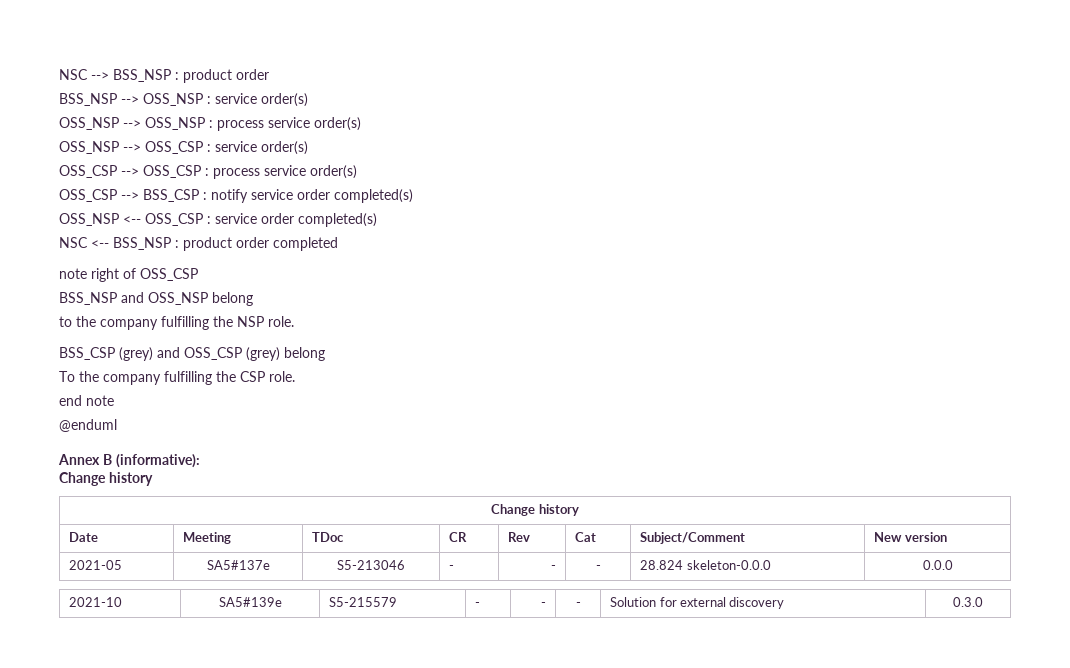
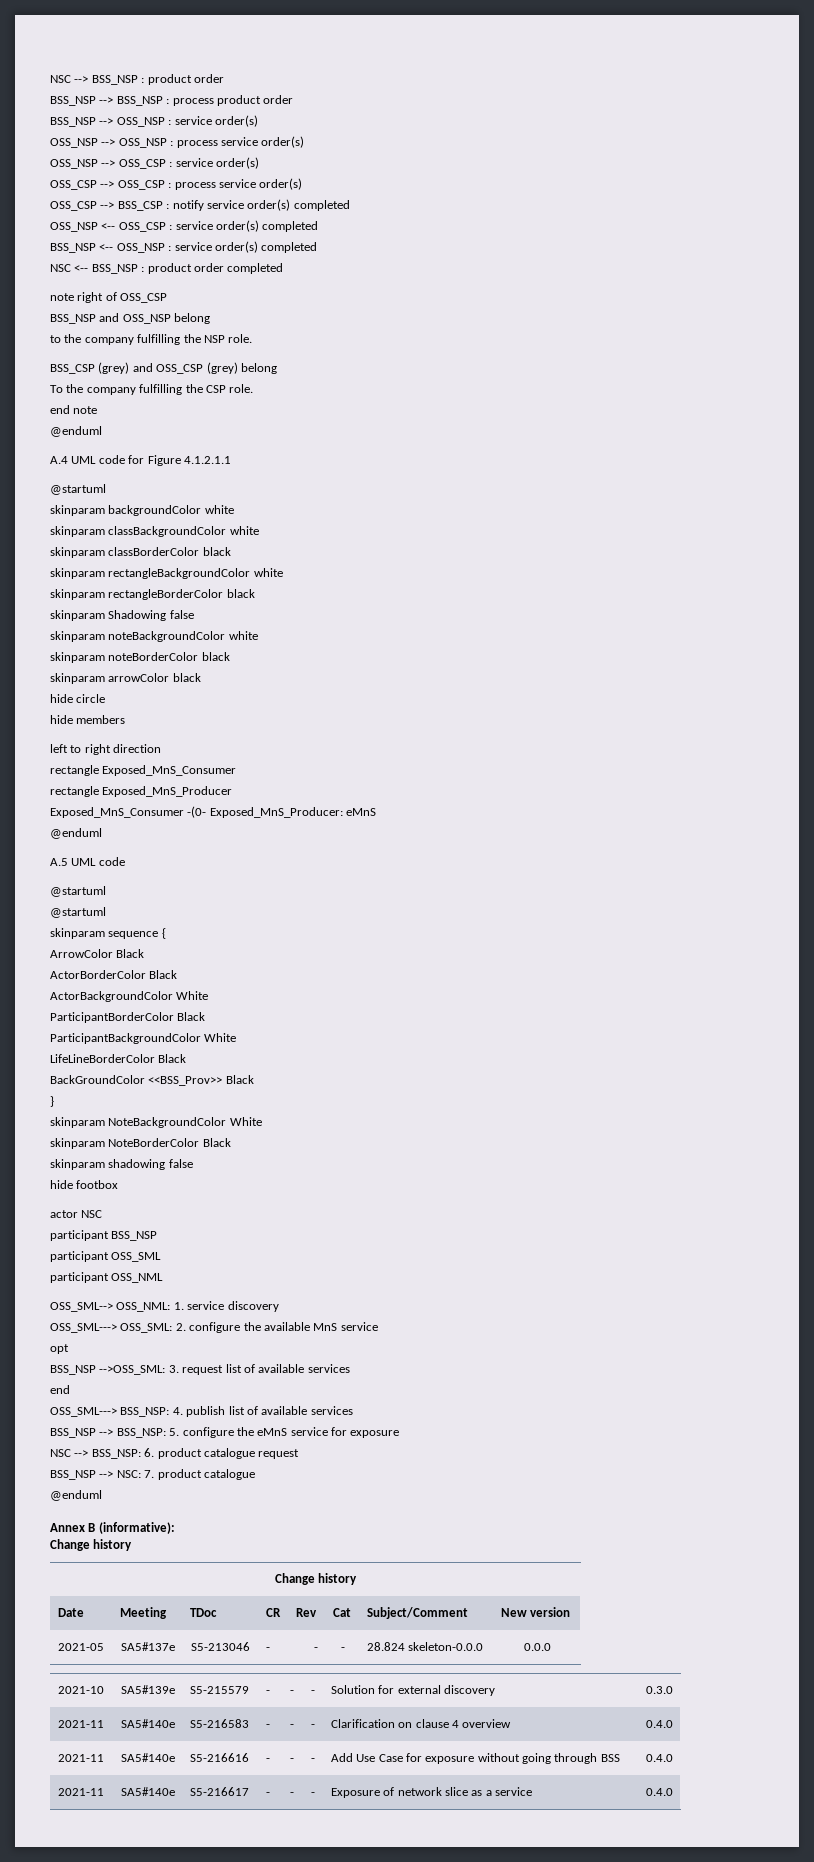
+ BSS_NSP --> BSS_NSP : process product order
- OSS_CSP --> BSS_CSP : notify service order completed(s)
+ OSS_CSP --> BSS_CSP : notify service order(s) completed
- OSS_NSP <-- OSS_CSP : service order completed(s)
+ OSS_NSP <-- OSS_CSP : service order(s) completed
+ BSS_NSP <-- OSS_NSP : service order(s) completed
+ A.4 UML code for Figure 4.1.2.1.1
+ @startuml
+ skinparam backgroundColor white
+ skinparam classBackgroundColor white
+ skinparam classBorderColor black
+ skinparam rectangleBackgroundColor white
+ skinparam rectangleBorderColor black
+ skinparam Shadowing false
+ skinparam noteBackgroundColor white
+ skinparam noteBorderColor black
+ skinparam arrowColor black
+ hide circle
+ hide members
+ left to right direction
+ rectangle Exposed_MnS_Consumer
+ rectangle Exposed_MnS_Producer
+ Exposed_MnS_Consumer -(0- Exposed_MnS_Producer: eMnS
+ @enduml
+ A.5 UML code
+ @startuml
+ @startuml
+ skinparam sequence {
+ ArrowColor Black
+ ActorBorderColor Black
+ ActorBackgroundColor White
+ ParticipantBorderColor Black
+ ParticipantBackgroundColor White
+ LifeLineBorderColor Black
+ BackGroundColor <<BSS_Prov>> Black
+ }
+ skinparam NoteBackgroundColor White
+ skinparam NoteBorderColor Black
+ skinparam shadowing false
+ hide footbox
+ actor NSC
+ participant BSS_NSP
+ participant OSS_SML
+ participant OSS_NML
+ OSS_SML--> OSS_NML: 1. service discovery
+ OSS_SML---> OSS_SML: 2. configure the available MnS service
+ opt
+ BSS_NSP -->OSS_SML: 3. request list of available services
+ end
+ OSS_SML---> BSS_NSP: 4. publish list of available services
+ BSS_NSP --> BSS_NSP: 5. configure the eMnS service for exposure
+ NSC --> BSS_NSP: 6. product catalogue request
+ BSS_NSP --> NSC: 7. product catalogue
+ @enduml
+ 2021-11 | SA5#140e | S5-216583 | - | - | - | Clarification on clause 4 overview | 0.4.0
+ 2021-11 | SA5#140e | S5-216616 | - | - | - | Add Use Case for exposure without going through BSS | 0.4.0
+ 2021-11 | SA5#140e | S5-216617 | - | - | - | Exposure of network slice as a service | 0.4.0

